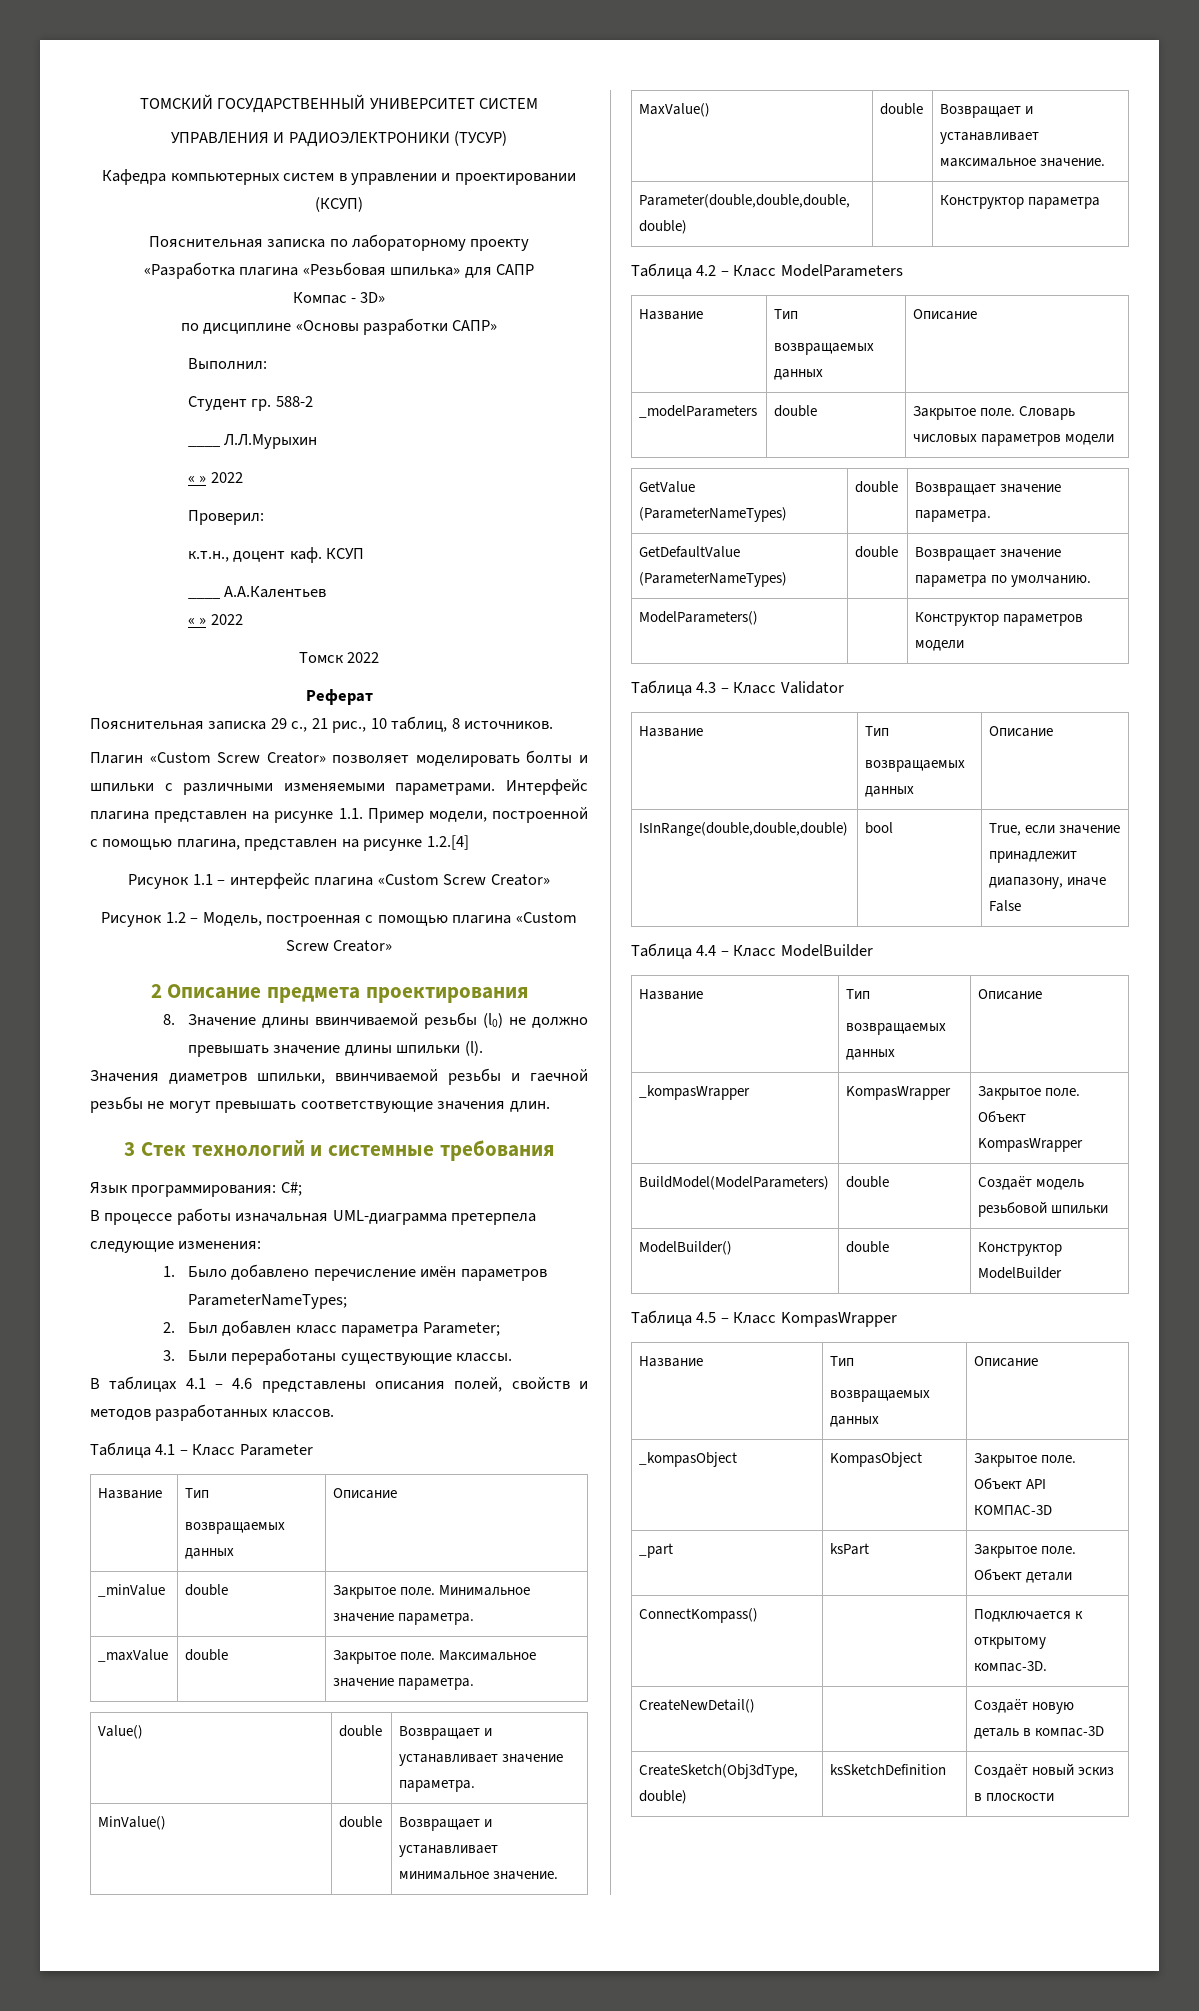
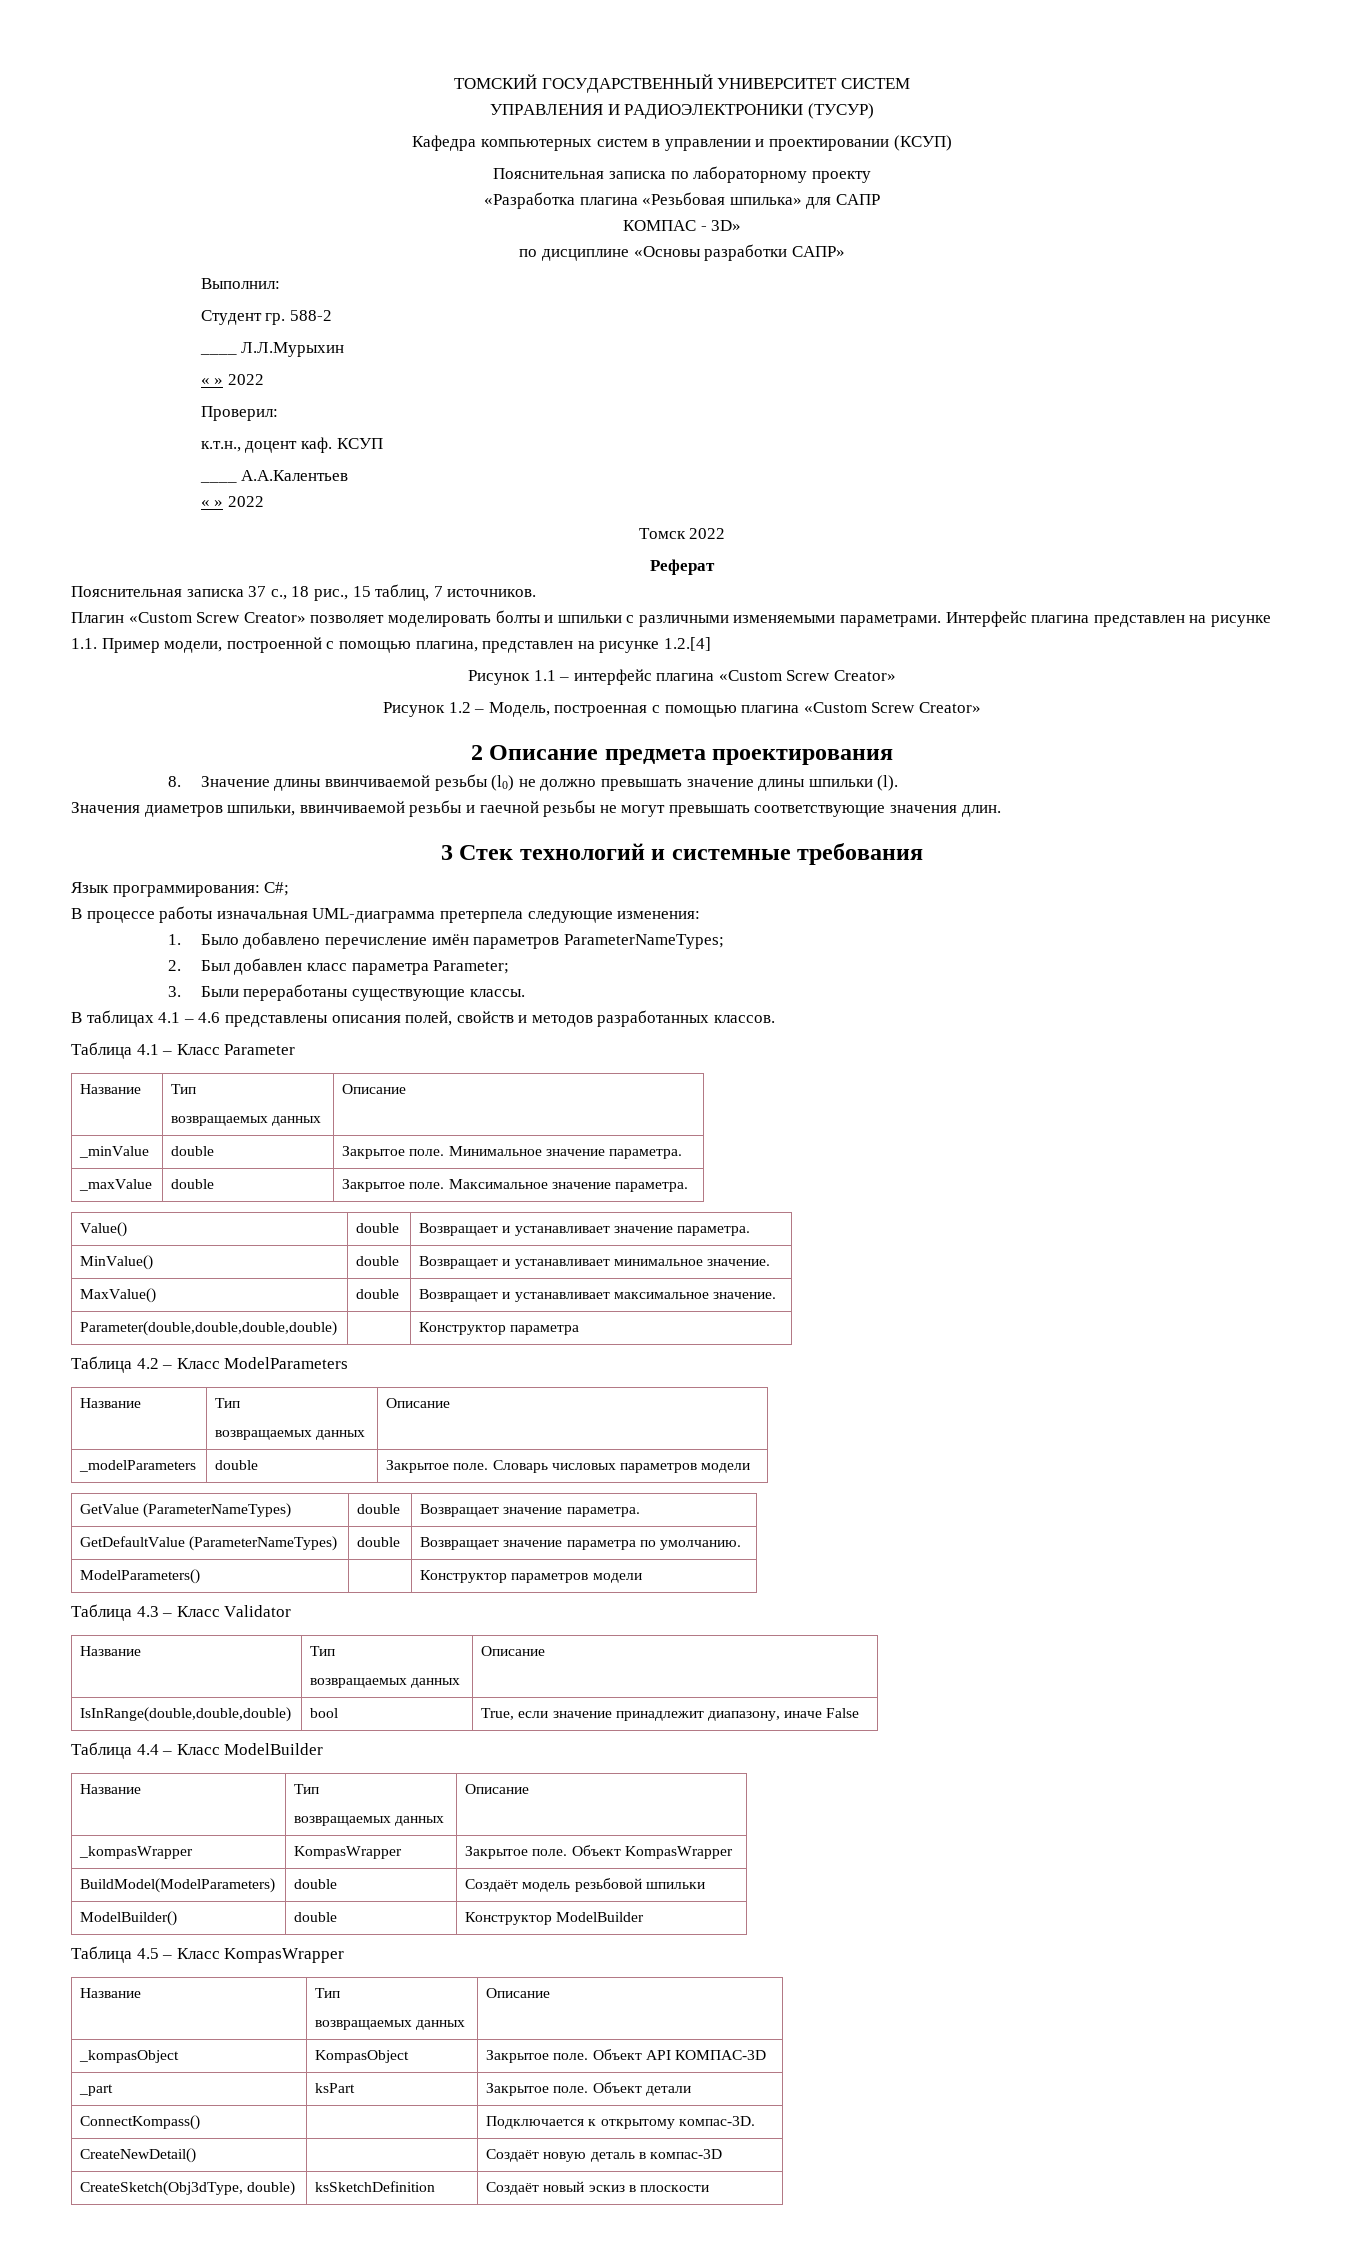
- Компас - 3D»
+ КОМПАС - 3D»
- Пояснительная записка 29 с., 21 рис., 10 таблиц, 8 источников.
+ Пояснительная записка 37 с., 18 рис., 15 таблиц, 7 источников.

